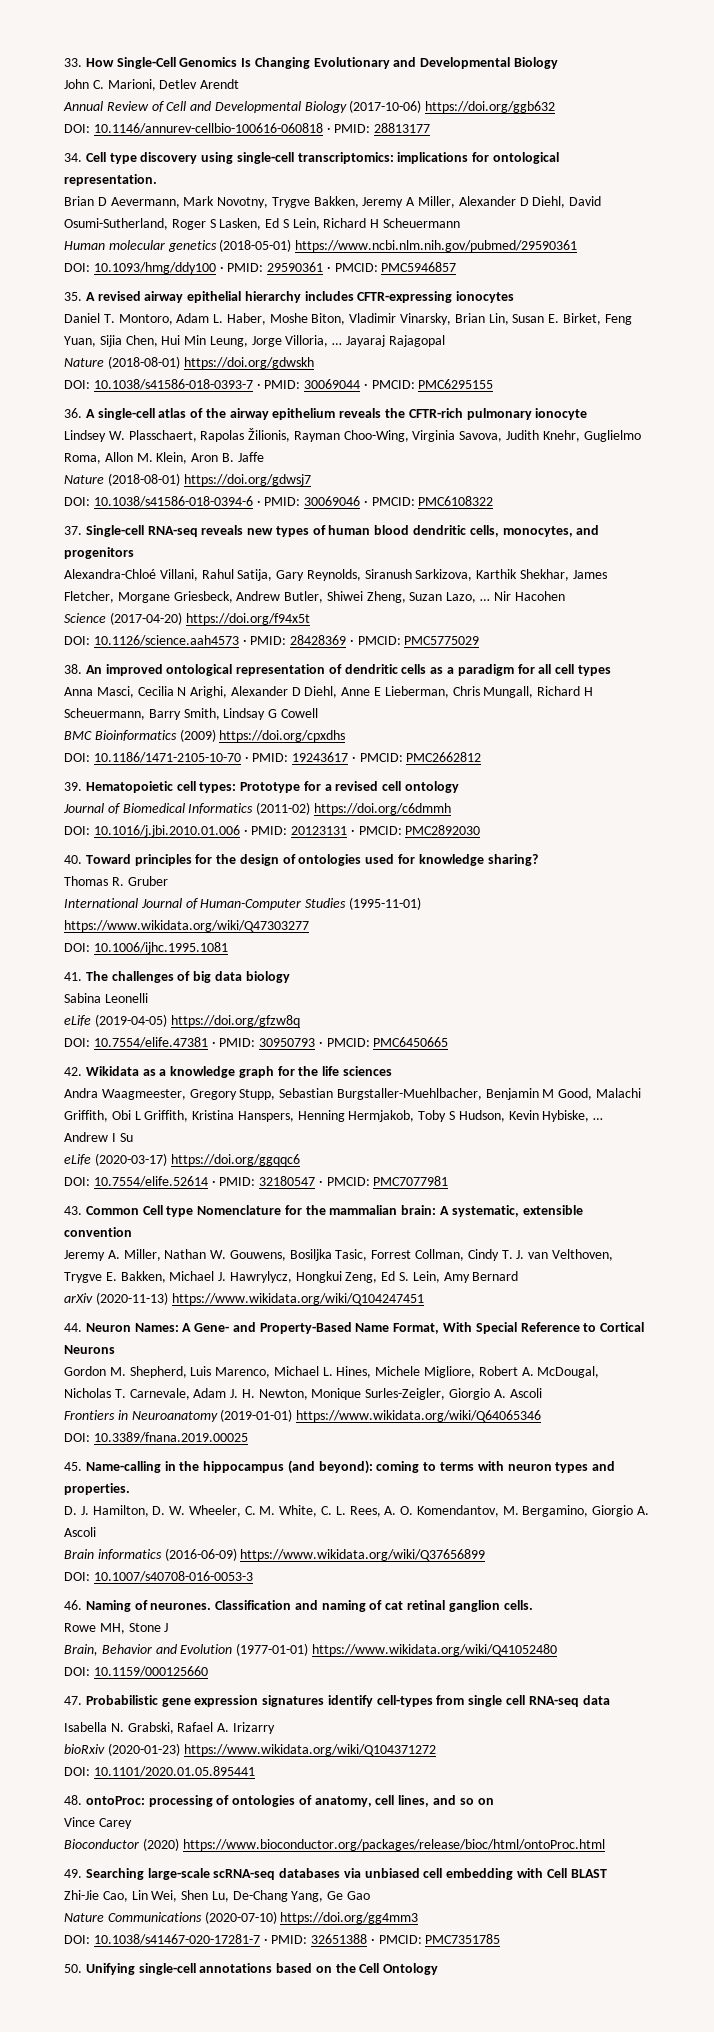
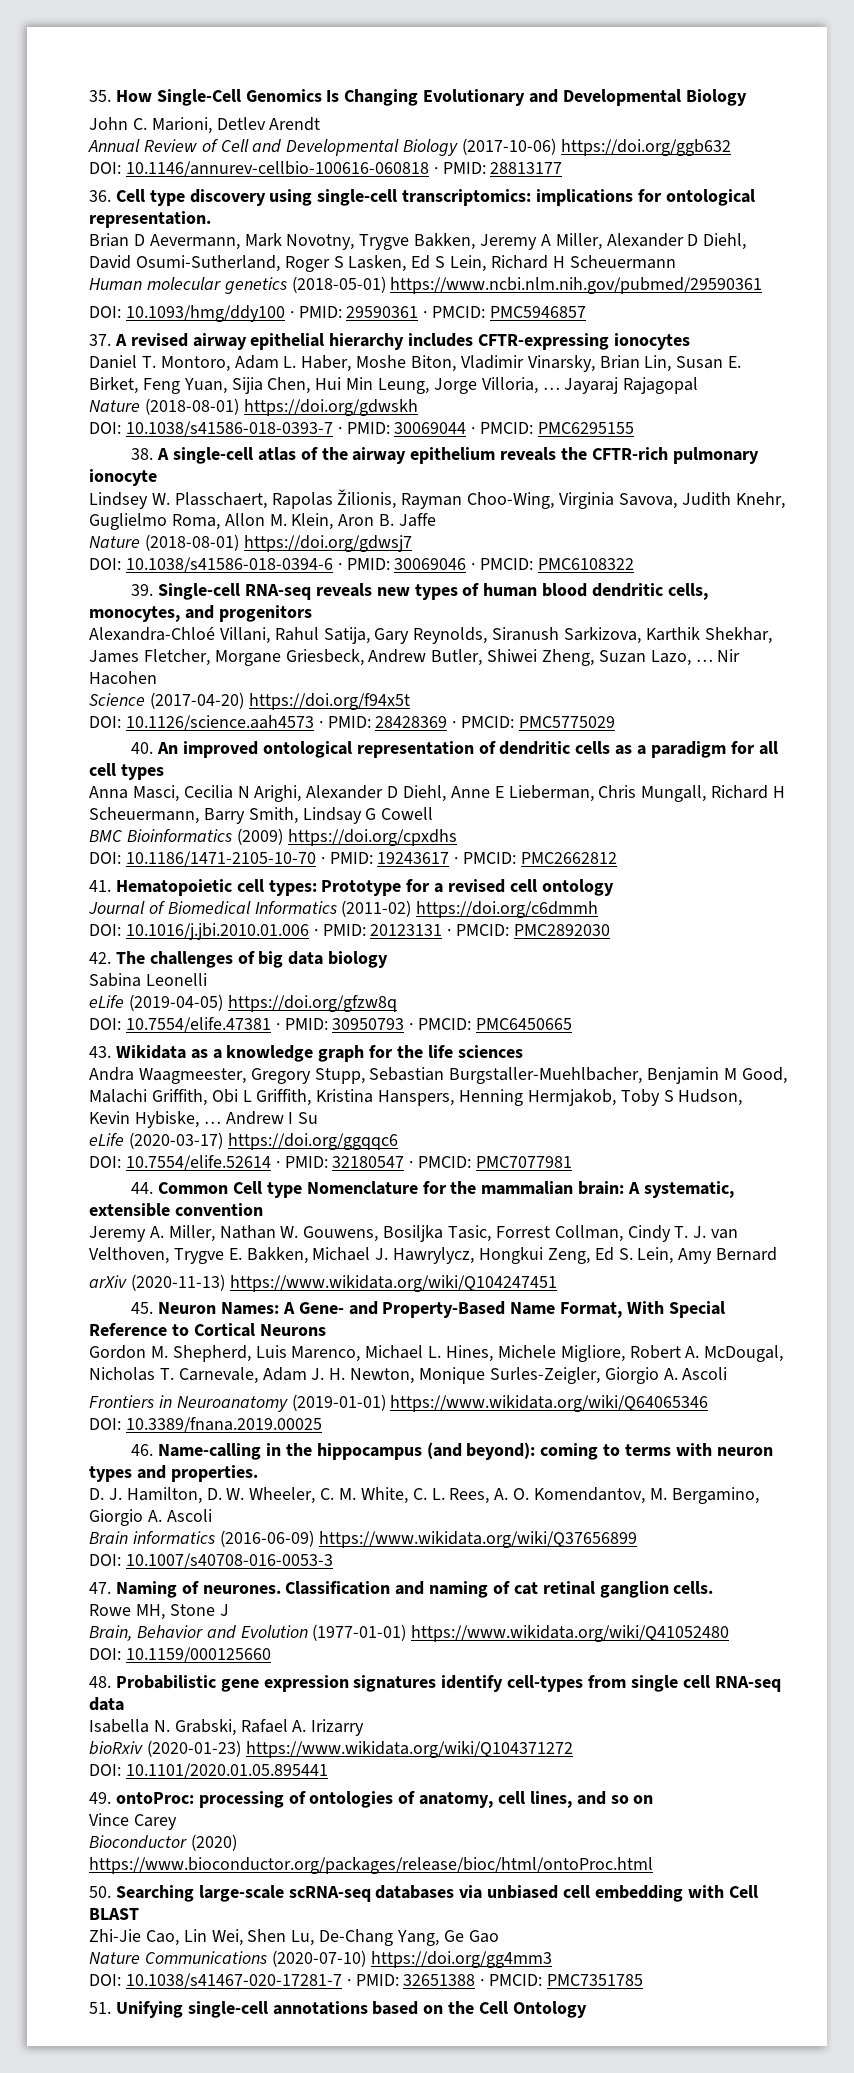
- 33. How Single-Cell Genomics Is Changing Evolutionary and Developmental Biology
+ 35. How Single-Cell Genomics Is Changing Evolutionary and Developmental Biology
- 34. Cell type discovery using single-cell transcriptomics: implications for ontological representation.
+ 36. Cell type discovery using single-cell transcriptomics: implications for ontological representation.
- 35. A revised airway epithelial hierarchy includes CFTR-expressing ionocytes
+ 37. A revised airway epithelial hierarchy includes CFTR-expressing ionocytes
- 36. A single-cell atlas of the airway epithelium reveals the CFTR-rich pulmonary ionocyte
+ 38. A single-cell atlas of the airway epithelium reveals the CFTR-rich pulmonary ionocyte
- 37. Single-cell RNA-seq reveals new types of human blood dendritic cells, monocytes, and progenitors
+ 39. Single-cell RNA-seq reveals new types of human blood dendritic cells, monocytes, and progenitors
- 38. An improved ontological representation of dendritic cells as a paradigm for all cell types
+ 40. An improved ontological representation of dendritic cells as a paradigm for all cell types
- 39. Hematopoietic cell types: Prototype for a revised cell ontology
+ 41. Hematopoietic cell types: Prototype for a revised cell ontology
- 40. Toward principles for the design of ontologies used for knowledge sharing?
- Thomas R. Gruber
- International Journal of Human-Computer Studies (1995-11-01) https://www.wikidata.org/wiki/Q47303277
- DOI: 10.1006/ijhc.1995.1081
- 41. The challenges of big data biology
+ 42. The challenges of big data biology
- 42. Wikidata as a knowledge graph for the life sciences
+ 43. Wikidata as a knowledge graph for the life sciences
- 43. Common Cell type Nomenclature for the mammalian brain: A systematic, extensible convention
+ 44. Common Cell type Nomenclature for the mammalian brain: A systematic, extensible convention
- 44. Neuron Names: A Gene- and Property-Based Name Format, With Special Reference to Cortical Neurons
+ 45. Neuron Names: A Gene- and Property-Based Name Format, With Special Reference to Cortical Neurons
- 45. Name-calling in the hippocampus (and beyond): coming to terms with neuron types and properties.
+ 46. Name-calling in the hippocampus (and beyond): coming to terms with neuron types and properties.
- 46. Naming of neurones.
+ 47. Naming of neurones.
- 47. Probabilistic gene expression signatures identify cell-types from single cell RNA-seq data
+ 48. Probabilistic gene expression signatures identify cell-types from single cell RNA-seq data
- 48. ontoProc: processing of ontologies of anatomy, cell lines, and so on
+ 49. ontoProc: processing of ontologies of anatomy, cell lines, and so on
- 49. Searching large-scale scRNA-seq databases via unbiased cell embedding with Cell BLAST
+ 50. Searching large-scale scRNA-seq databases via unbiased cell embedding with Cell BLAST
- 50. Unifying single-cell annotations based on the Cell Ontology
+ 51. Unifying single-cell annotations based on the Cell Ontology

